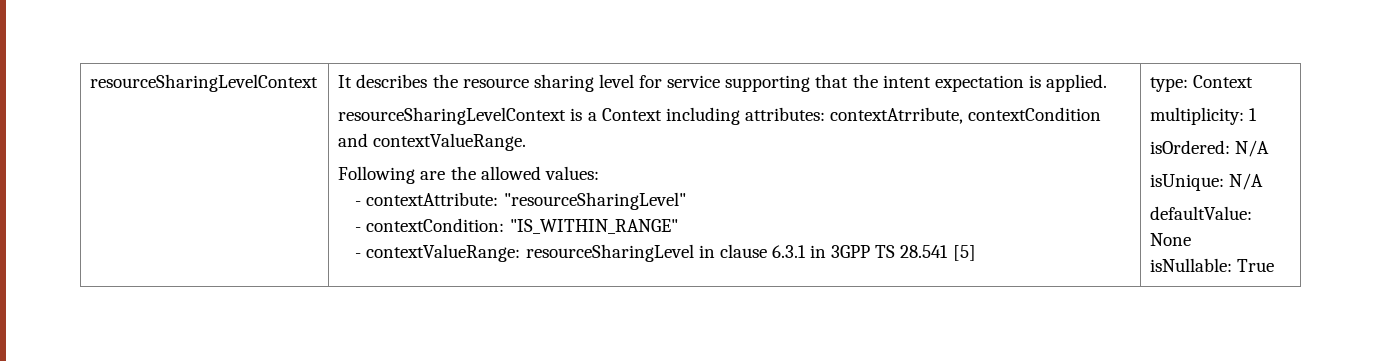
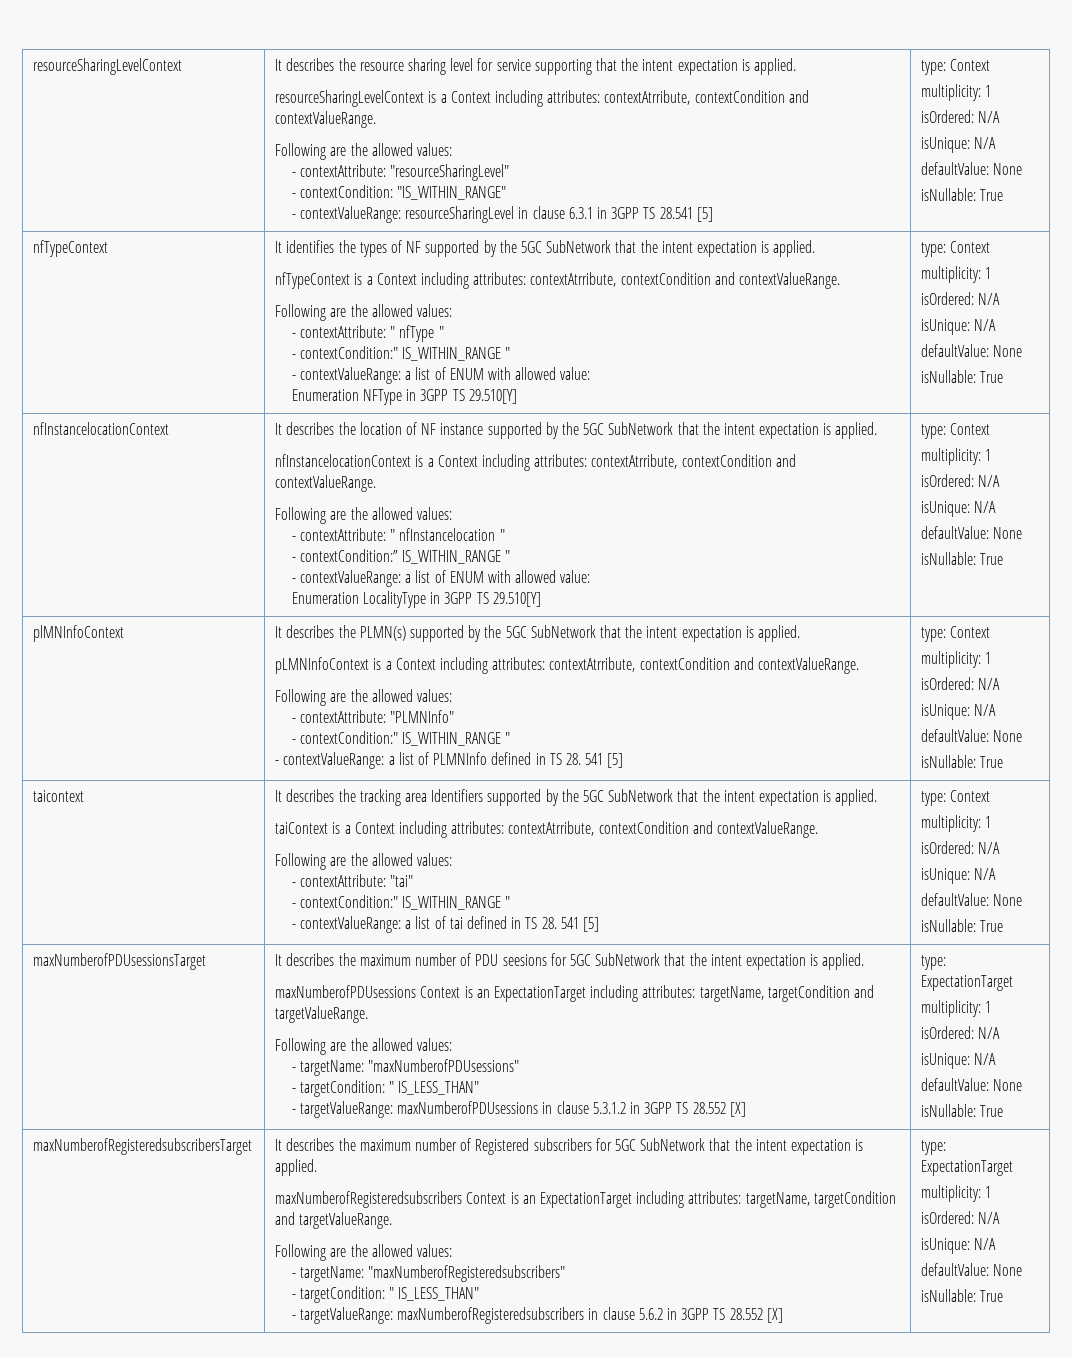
+ nfTypeContext | It identifies the types of NF supported by the 5GC SubNetwork that the intent expectation is applied.
+ nfTypeContext is a Context including attributes: contextAtrribute, contextCondition and contextValueRange.
+ Following are the allowed values:
+ - contextAttribute: " nfType "
+ - contextCondition:" IS_WITHIN_RANGE "
+ - contextValueRange: a list of ENUM with allowed value:
+ Enumeration NFType in 3GPP TS 29.510[Y] | type: Context
+ multiplicity: 1
+ isOrdered: N/A
+ isUnique: N/A
+ defaultValue: None
+ isNullable: True
+ nfInstancelocationContext | It describes the location of NF instance supported by the 5GC SubNetwork that the intent expectation is applied.
+ nfInstancelocationContext is a Context including attributes: contextAtrribute, contextCondition and contextValueRange.
+ Following are the allowed values:
+ - contextAttribute: " nfInstancelocation "
+ - contextCondition:” IS_WITHIN_RANGE "
+ - contextValueRange: a list of ENUM with allowed value:
+ Enumeration LocalityType in 3GPP TS 29.510[Y] | type: Context
+ multiplicity: 1
+ isOrdered: N/A
+ isUnique: N/A
+ defaultValue: None
+ isNullable: True
+ plMNInfoContext | It describes the PLMN(s) supported by the 5GC SubNetwork that the intent expectation is applied.
+ pLMNInfoContext is a Context including attributes: contextAtrribute, contextCondition and contextValueRange.
+ Following are the allowed values:
+ - contextAttribute: "PLMNInfo"
+ - contextCondition:" IS_WITHIN_RANGE "
+ - contextValueRange: a list of PLMNInfo defined in TS 28. 541 [5] | type: Context
+ multiplicity: 1
+ isOrdered: N/A
+ isUnique: N/A
+ defaultValue: None
+ isNullable: True
+ taicontext | It describes the tracking area Identifiers supported by the 5GC SubNetwork that the intent expectation is applied.
+ taiContext is a Context including attributes: contextAtrribute, contextCondition and contextValueRange.
+ Following are the allowed values:
+ - contextAttribute: "tai"
+ - contextCondition:" IS_WITHIN_RANGE "
+ - contextValueRange: a list of tai defined in TS 28. 541 [5] | type: Context
+ multiplicity: 1
+ isOrdered: N/A
+ isUnique: N/A
+ defaultValue: None
+ isNullable: True
+ maxNumberofPDUsessionsTarget | It describes the maximum number of PDU seesions for 5GC SubNetwork that the intent expectation is applied.
+ maxNumberofPDUsessions Context is an ExpectationTarget including attributes: targetName, targetCondition and targetValueRange.
+ Following are the allowed values:
+ - targetName: "maxNumberofPDUsessions"
+ - targetCondition: " IS_LESS_THAN"
+ - targetValueRange: maxNumberofPDUsessions in clause 5.3.1.2 in 3GPP TS 28.552 [X] | type: ExpectationTarget
+ multiplicity: 1
+ isOrdered: N/A
+ isUnique: N/A
+ defaultValue: None
+ isNullable: True
+ maxNumberofRegisteredsubscribersTarget | It describes the maximum number of Registered subscribers for 5GC SubNetwork that the intent expectation is applied.
+ maxNumberofRegisteredsubscribers Context is an ExpectationTarget including attributes: targetName, targetCondition and targetValueRange.
+ Following are the allowed values:
+ - targetName: "maxNumberofRegisteredsubscribers"
+ - targetCondition: " IS_LESS_THAN"
+ - targetValueRange: maxNumberofRegisteredsubscribers in clause 5.6.2 in 3GPP TS 28.552 [X] | type: ExpectationTarget
+ multiplicity: 1
+ isOrdered: N/A
+ isUnique: N/A
+ defaultValue: None
+ isNullable: True

